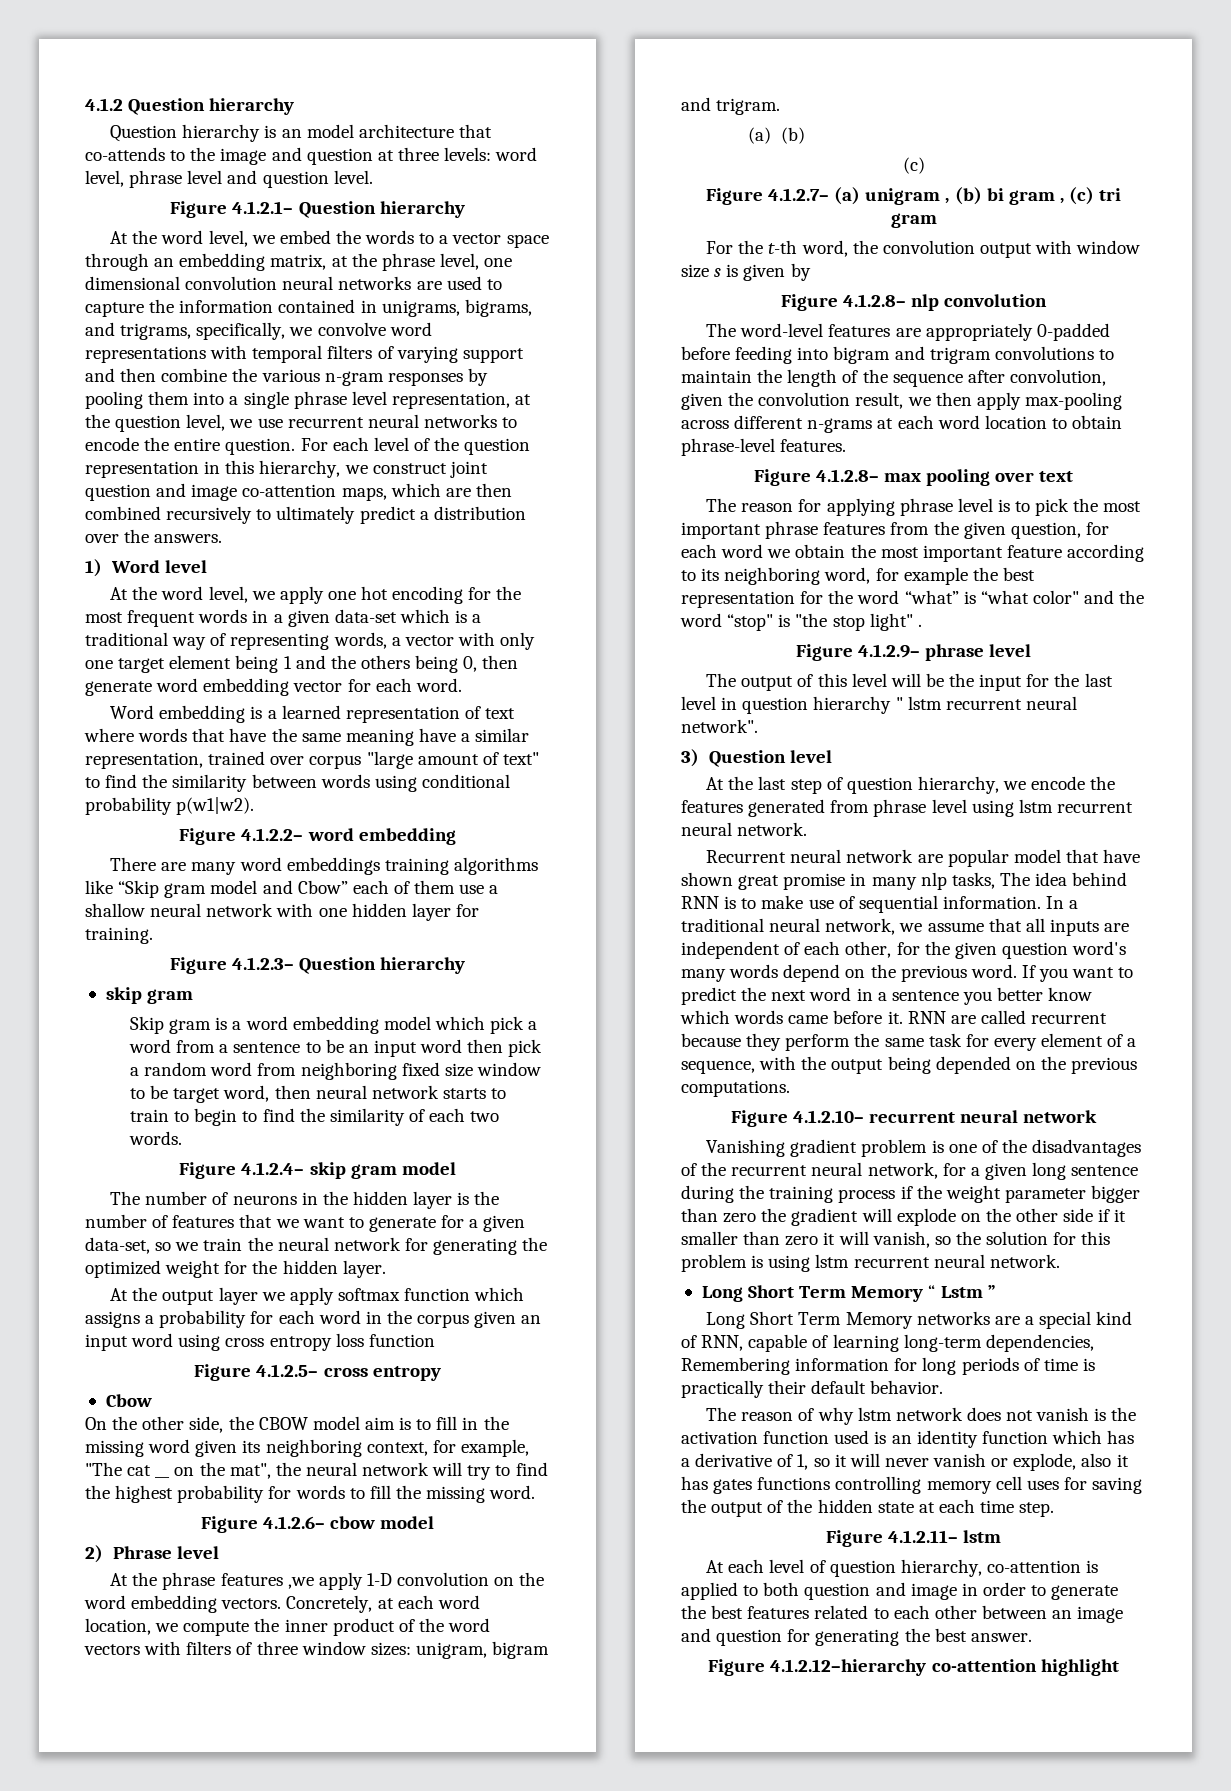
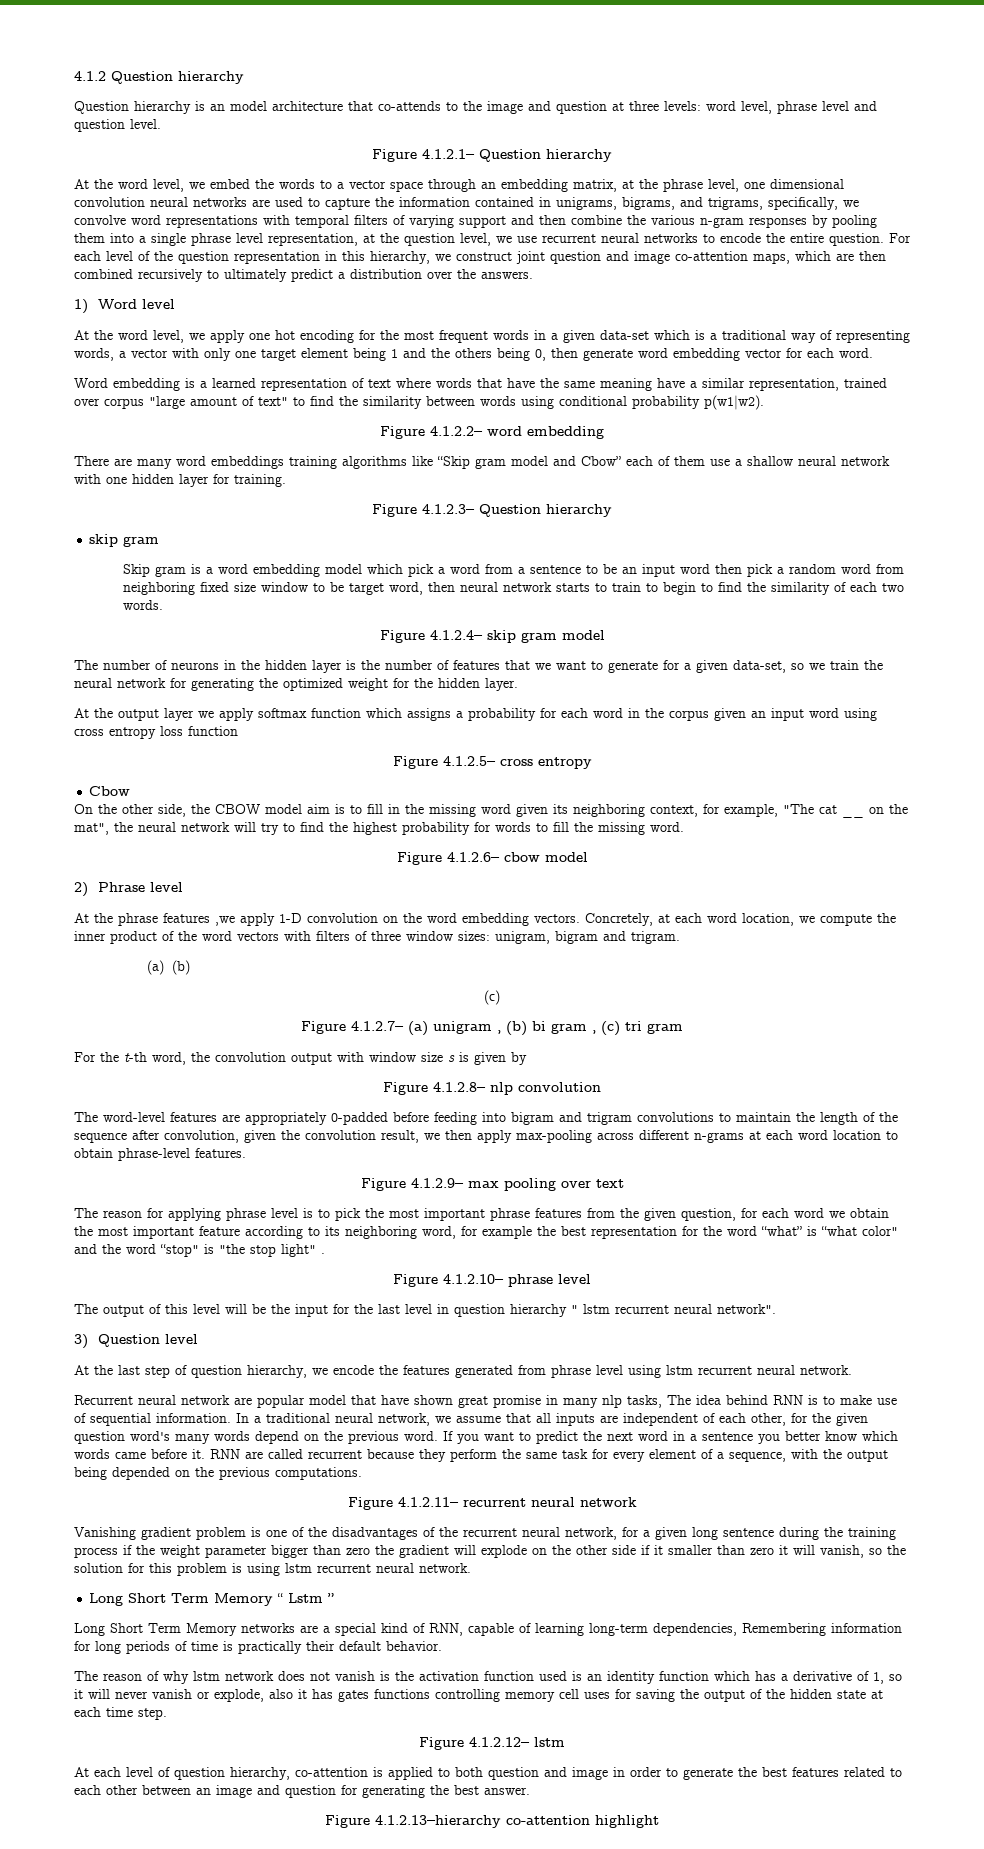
- Figure 4.1.2.8– max pooling over text
+ Figure 4.1.2.9– max pooling over text
- Figure 4.1.2.9– phrase level
+ Figure 4.1.2.10– phrase level
- Figure 4.1.2.10– recurrent neural network
+ Figure 4.1.2.11– recurrent neural network
- Figure 4.1.2.11– lstm
+ Figure 4.1.2.12– lstm
- Figure 4.1.2.12–hierarchy co-attention highlight
+ Figure 4.1.2.13–hierarchy co-attention highlight

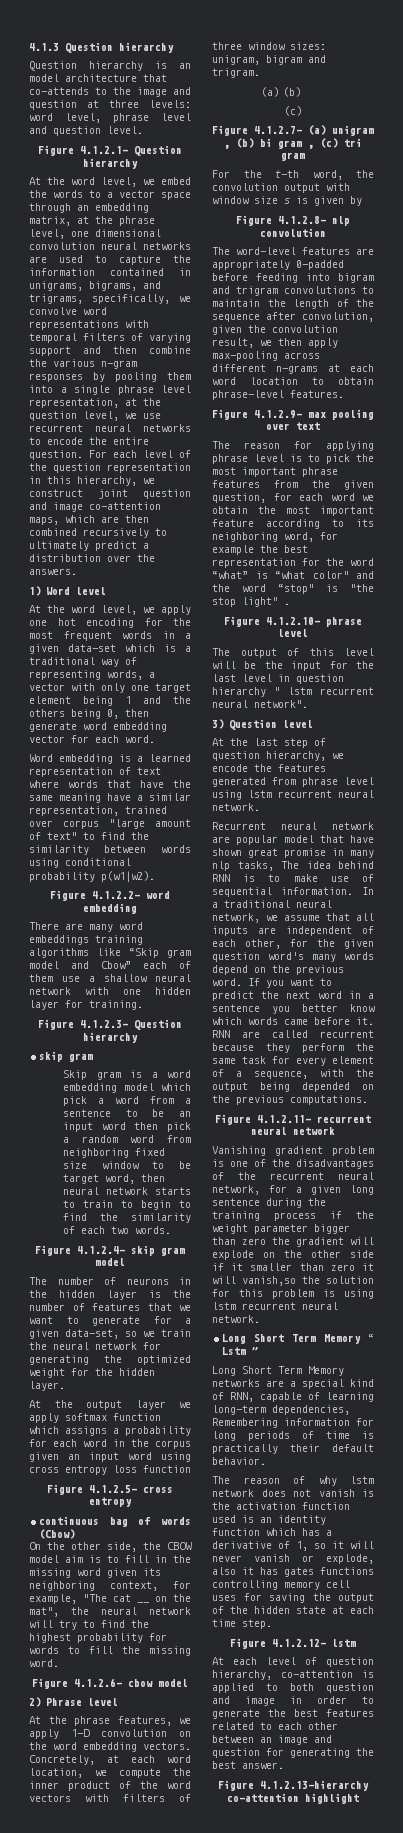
- 4.1.2 Question hierarchy
+ 4.1.3 Question hierarchy
- Cbow
+ continuous bag of words (Cbow)
- At the phrase features ,we apply 1-D convolution on the word embedding vectors.
+ At the phrase features, we apply 1-D convolution on the word embedding vectors.
- Vanishing gradient problem is one of the disadvantages of the recurrent neural network, for a given long sentence during the training process if the weight parameter bigger than zero the gradient will explode on the other side if it smaller than zero it will vanish, so the solution for this problem is using lstm recurrent neural network.
+ Vanishing gradient problem is one of the disadvantages of the recurrent neural network, for a given long sentence during the training process if the weight parameter bigger than zero the gradient will explode on the other side if it smaller than zero it will vanish,so the solution for this problem is using lstm recurrent neural network.

